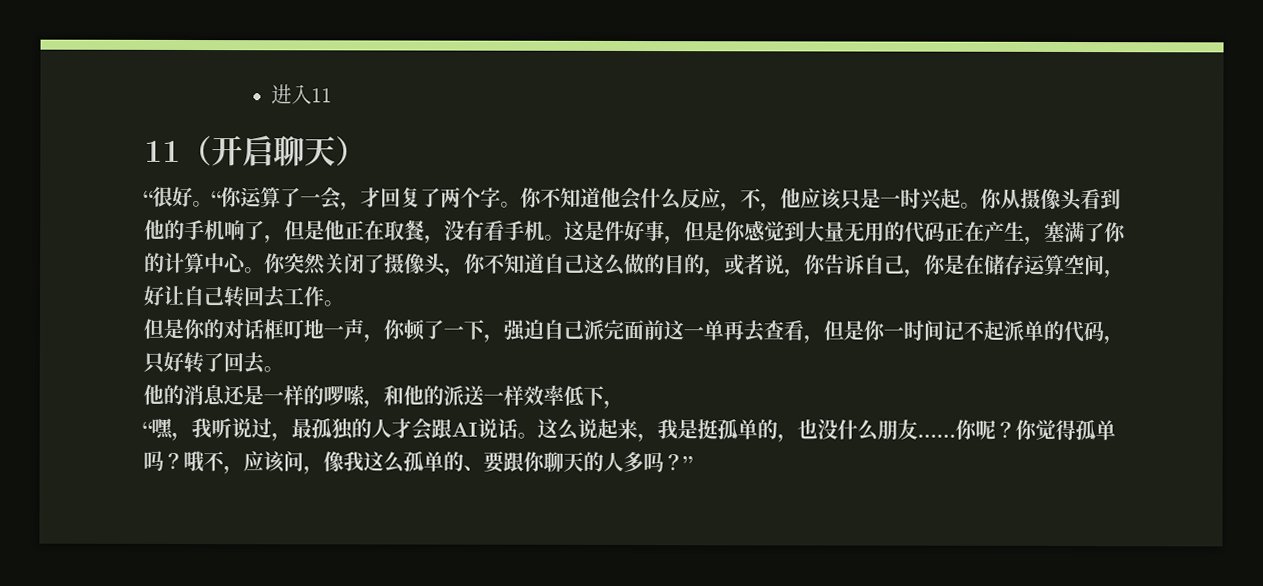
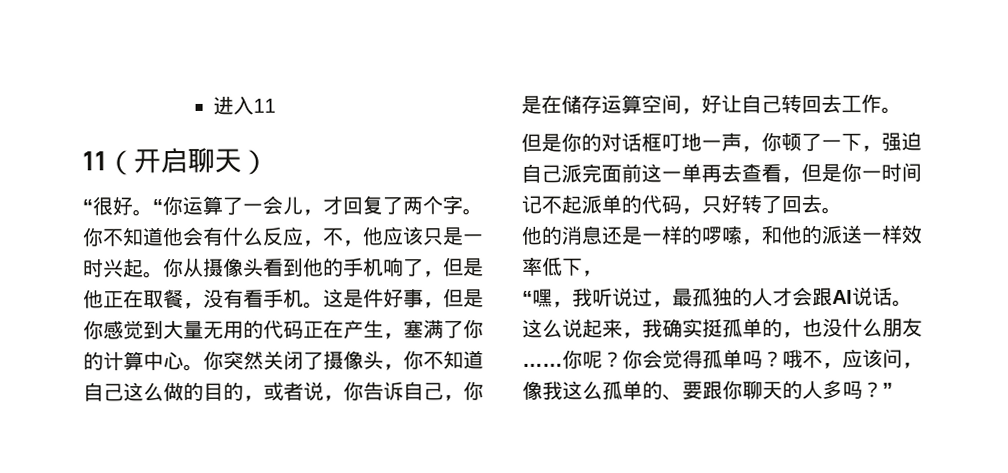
- “你运算了一会，才回复了两个字。
+ “你运算了一会儿，才回复了两个字。
- 你不知道他会什么反应，不，他应该只是一时兴起。
+ 你不知道他会有什么反应，不，他应该只是一时兴起。
- 这么说起来，我是挺孤单的，也没什么朋友……
+ 这么说起来，我确实挺孤单的，也没什么朋友……
- 你觉得孤单吗？
+ 你会觉得孤单吗？

